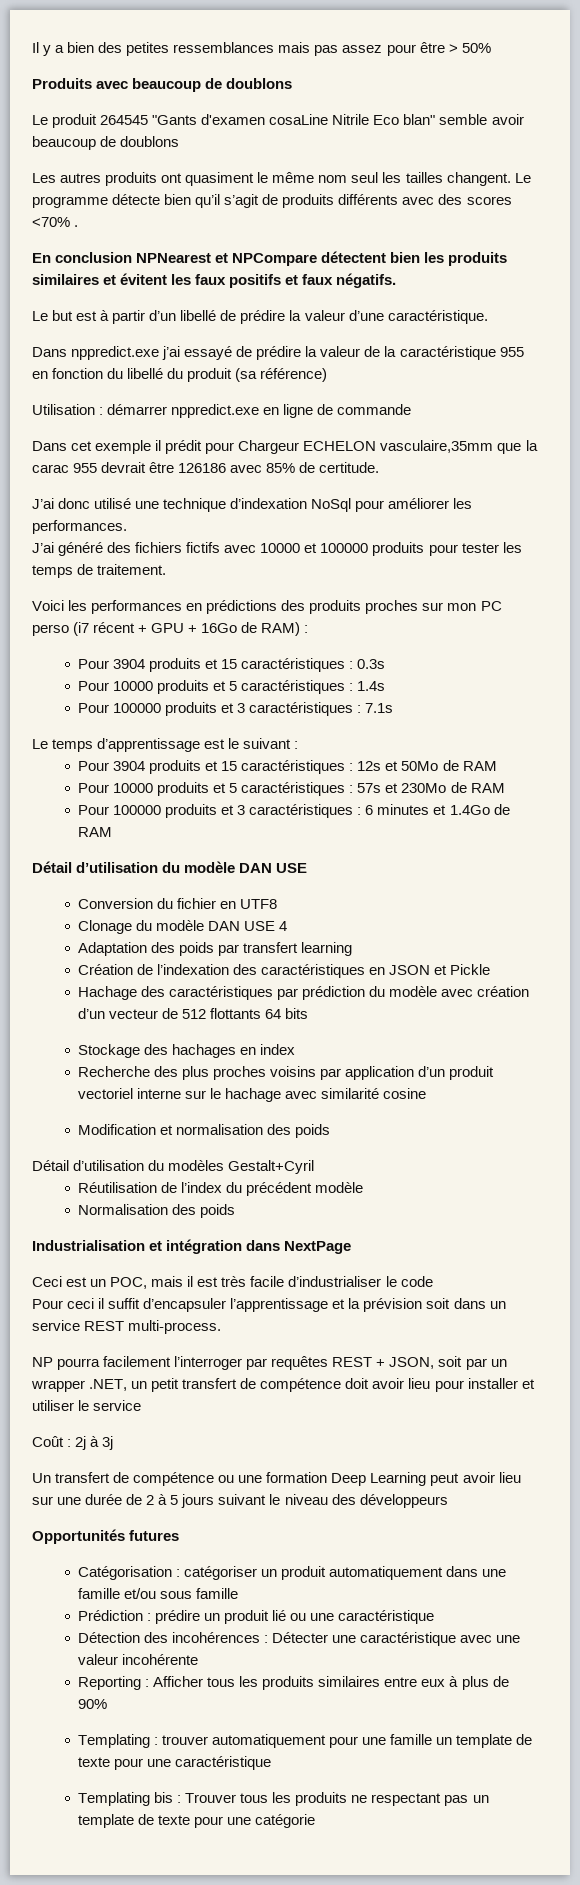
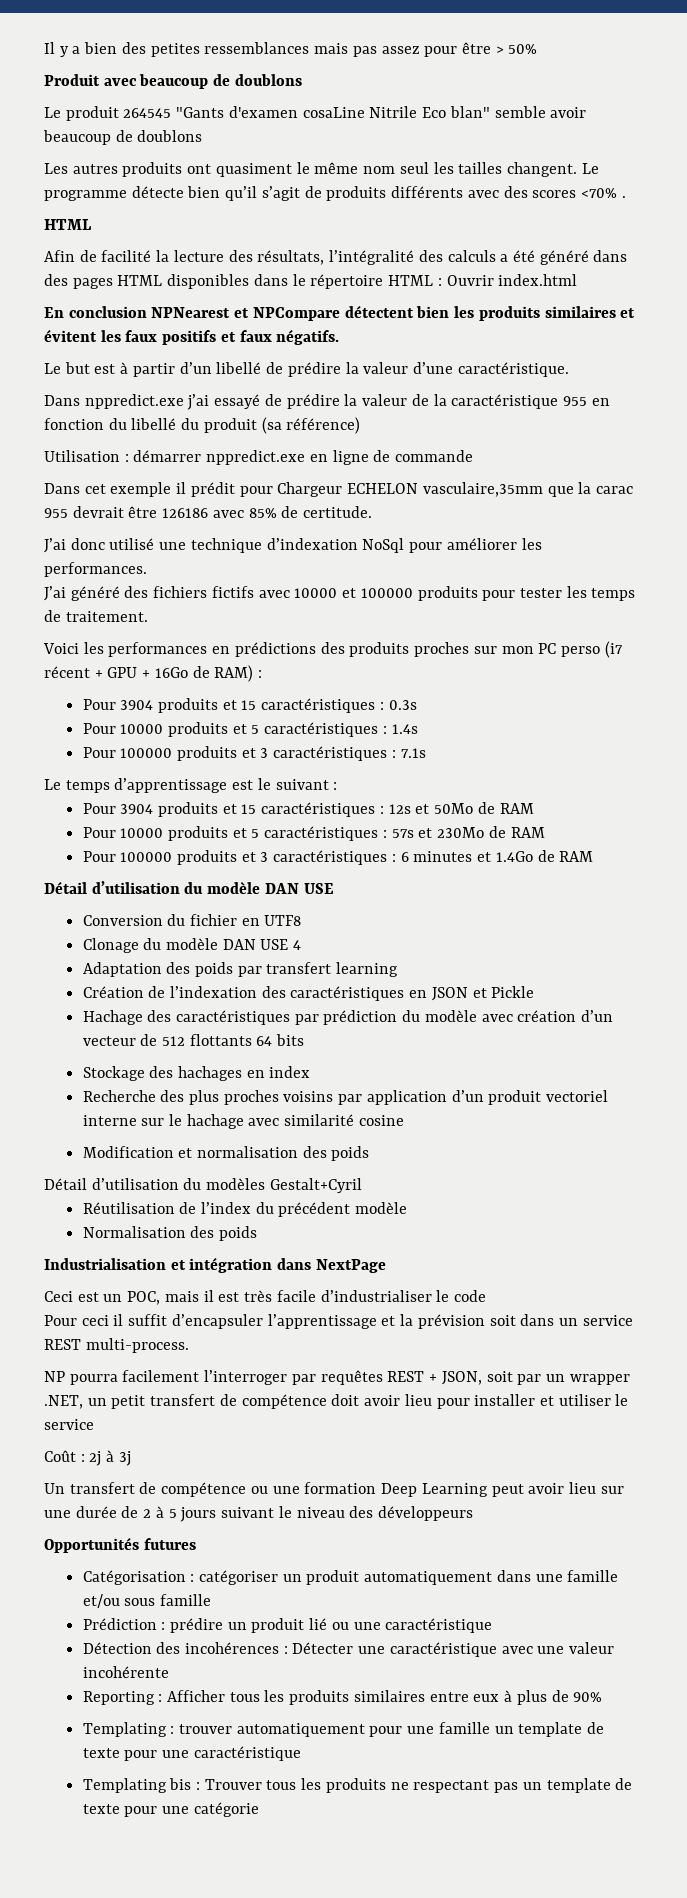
- Produits avec beaucoup de doublons
+ Produit avec beaucoup de doublons
  Le programme détecte bien qu’il s’agit de produits différents avec des scores <70% .
+ HTML
+ Afin de facilité la lecture des résultats, l’intégralité des calculs a été généré dans des pages HTML disponibles dans le répertoire HTML : Ouvrir index.html

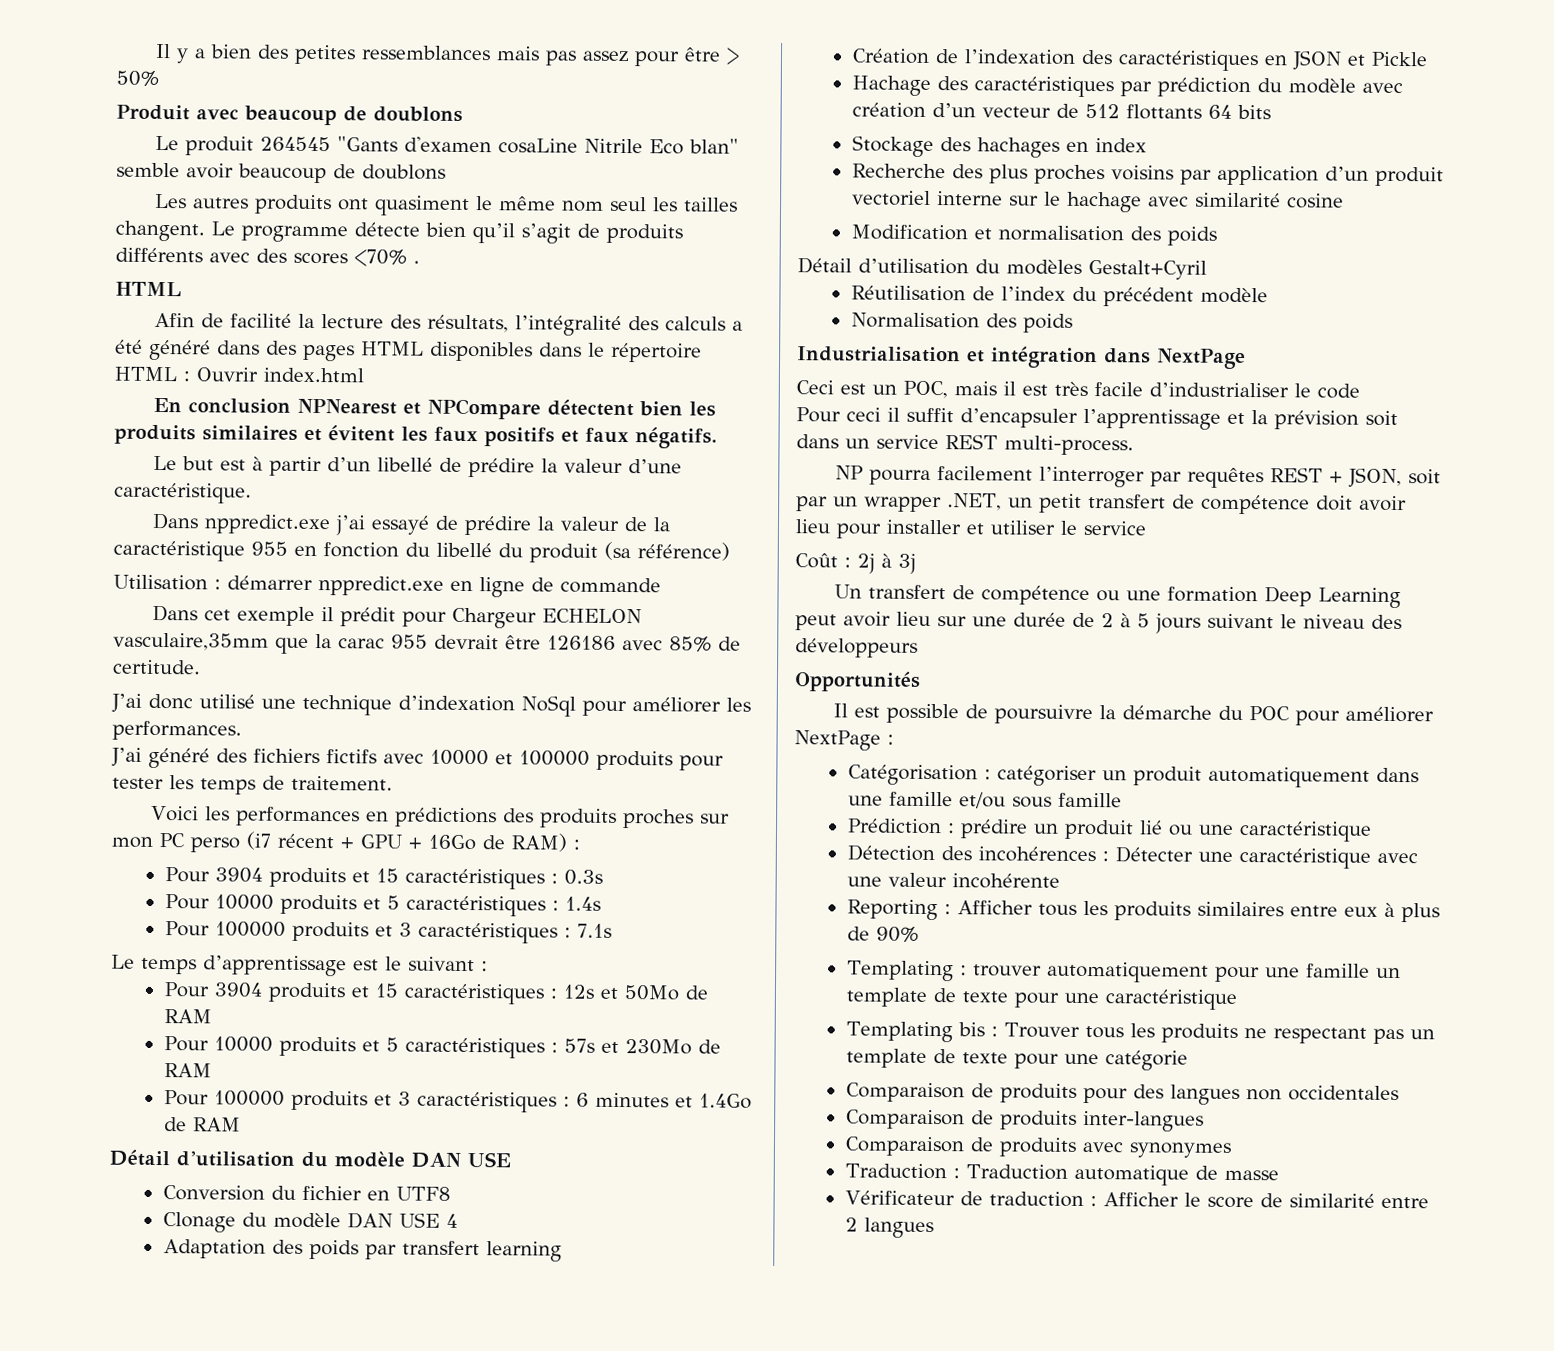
- Opportunités futures
+ Opportunités
+ Il est possible de poursuivre la démarche du POC pour améliorer NextPage :
+ Comparaison de produits pour des langues non occidentales
+ Comparaison de produits inter-langues
+ Comparaison de produits avec synonymes
+ Traduction : Traduction automatique de masse
+ Vérificateur de traduction : Afficher le score de similarité entre 2 langues

